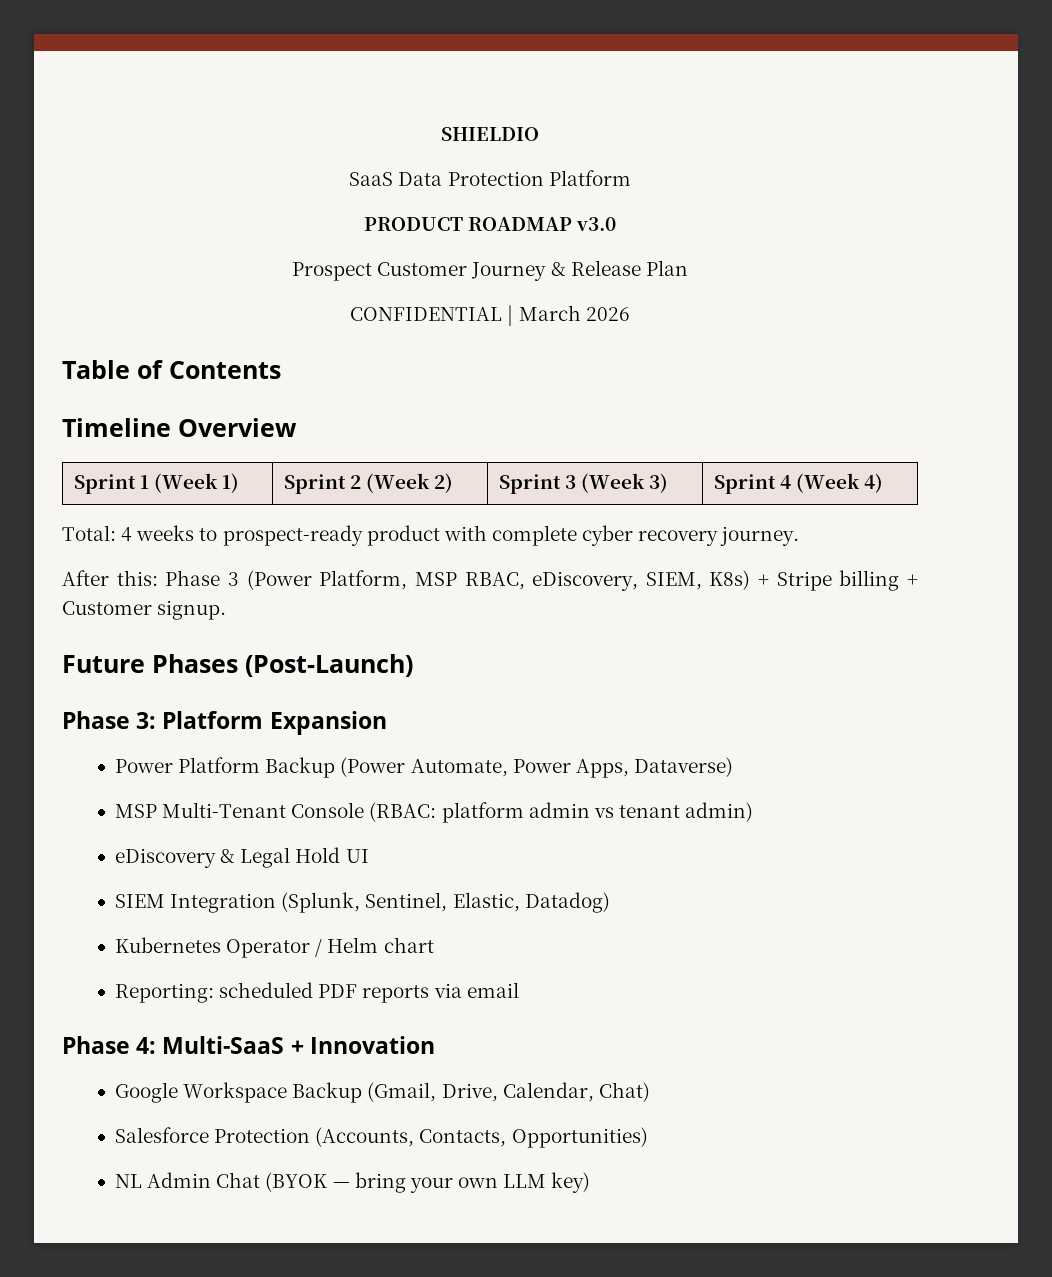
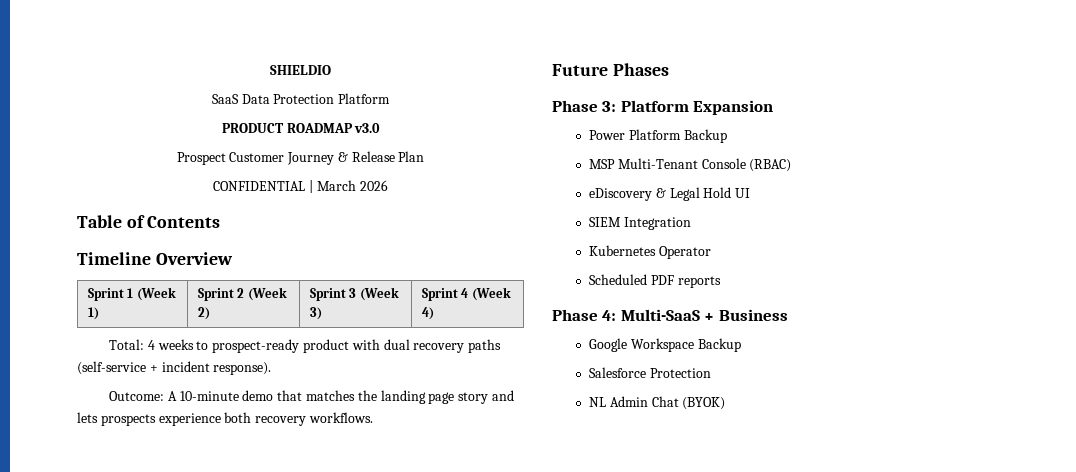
- Total: 4 weeks to prospect-ready product with complete cyber recovery journey.
- After this: Phase 3 (Power Platform, MSP RBAC, eDiscovery, SIEM, K8s) + Stripe billing + Customer signup.
+ Total: 4 weeks to prospect-ready product with dual recovery paths (self-service + incident response).
+ Outcome: A 10-minute demo that matches the landing page story and lets prospects experience both recovery workflows.
- Future Phases (Post-Launch)
+ Future Phases
- Power Platform Backup (Power Automate, Power Apps, Dataverse)
- MSP Multi-Tenant Console (RBAC: platform admin vs tenant admin)
+ Power Platform Backup
+ MSP Multi-Tenant Console (RBAC)
- SIEM Integration (Splunk, Sentinel, Elastic, Datadog)
- Kubernetes Operator / Helm chart
- Reporting: scheduled PDF reports via email
+ SIEM Integration
+ Kubernetes Operator
+ Scheduled PDF reports
- Phase 4: Multi-SaaS + Innovation
+ Phase 4: Multi-SaaS + Business
- Google Workspace Backup (Gmail, Drive, Calendar, Chat)
+ Google Workspace Backup
- Salesforce Protection (Accounts, Contacts, Opportunities)
+ Salesforce Protection
- NL Admin Chat (BYOK — bring your own LLM key)
+ NL Admin Chat (BYOK)

